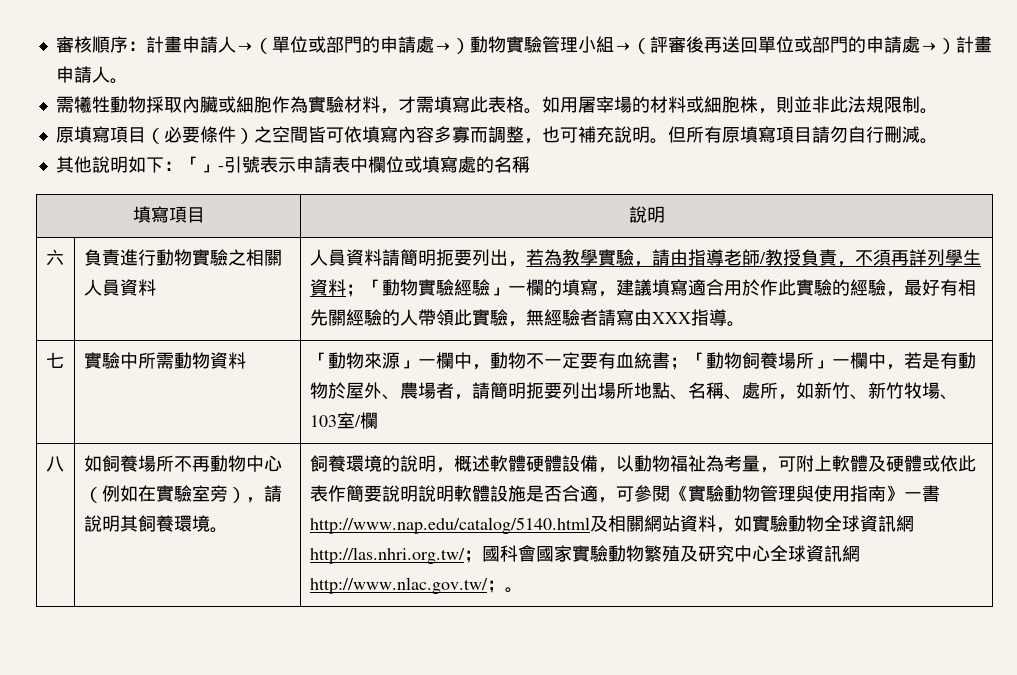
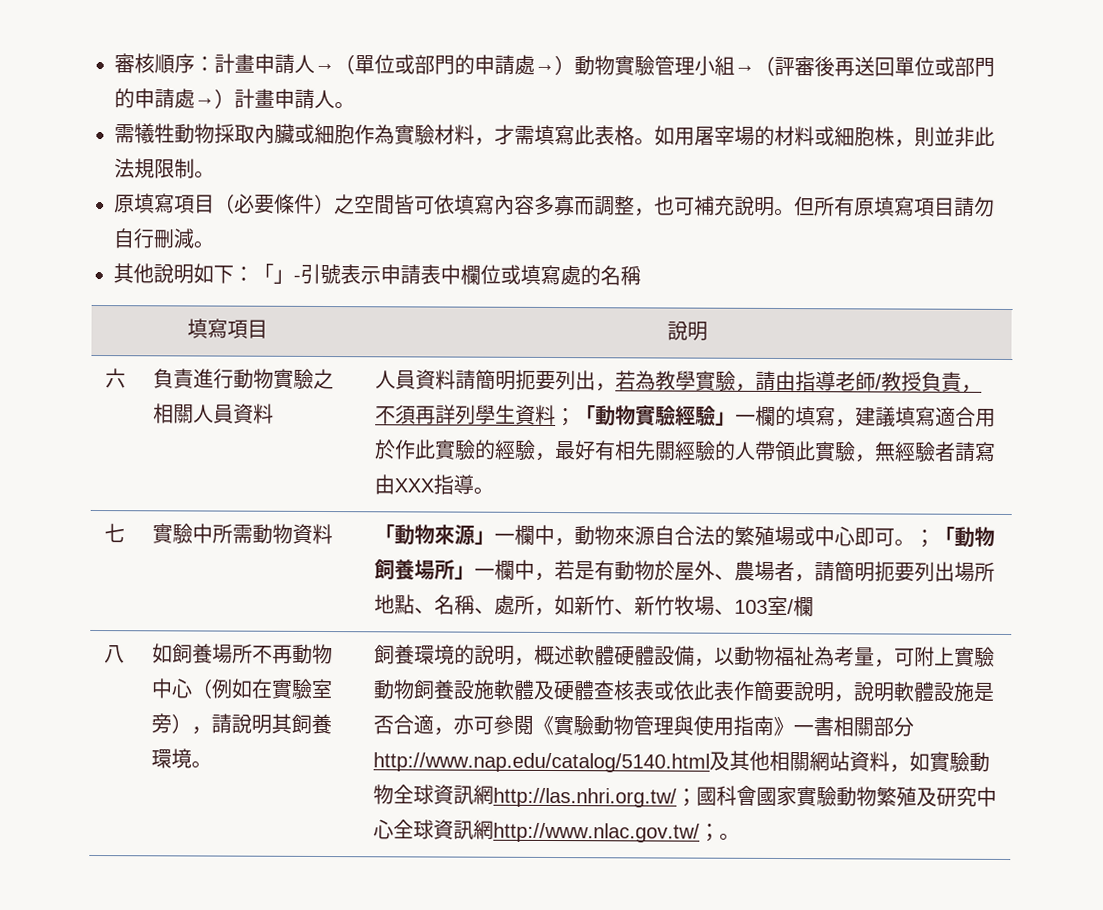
- 「動物來源」一欄中，動物不一定要有血統書；「動物飼養場所」一欄中，若是有動物於屋外、農場者，請簡明扼要列出場所地點、名稱、處所，如新竹、新竹牧場、103室/欄
+ 「動物來源」一欄中，動物來源自合法的繁殖場或中心即可。；「動物飼養場所」一欄中，若是有動物於屋外、農場者，請簡明扼要列出場所地點、名稱、處所，如新竹、新竹牧場、103室/欄
- 飼養環境的說明，概述軟體硬體設備，以動物福祉為考量，可附上軟體及硬體或依此表作簡要說明說明軟體設施是否合適，可參閱《實驗動物管理與使用指南》一書http://www.nap.edu/catalog/5140.html及相關網站資料，如實驗動物全球資訊網http://las.nhri.org.tw/；國科會國家實驗動物繁殖及研究中心全球資訊網http://www.nlac.gov.tw/；。
+ 飼養環境的說明，概述軟體硬體設備，以動物福祉為考量，可附上實驗動物飼養設施軟體及硬體查核表或依此表作簡要說明，說明軟體設施是否合適，亦可參閱《實驗動物管理與使用指南》一書相關部分http://www.nap.edu/catalog/5140.html及其他相關網站資料，如實驗動物全球資訊網http://las.nhri.org.tw/；國科會國家實驗動物繁殖及研究中心全球資訊網http://www.nlac.gov.tw/；。

